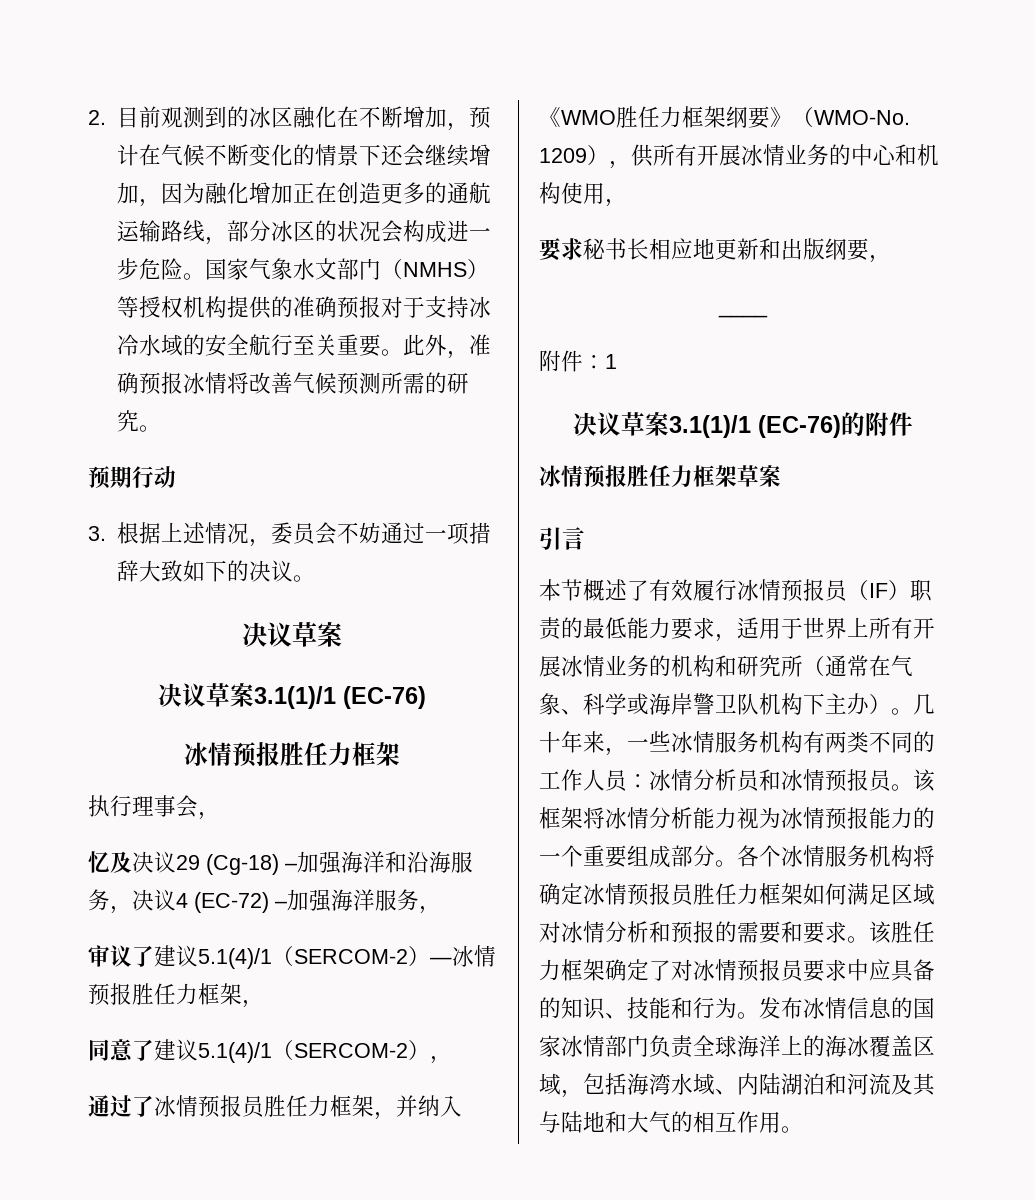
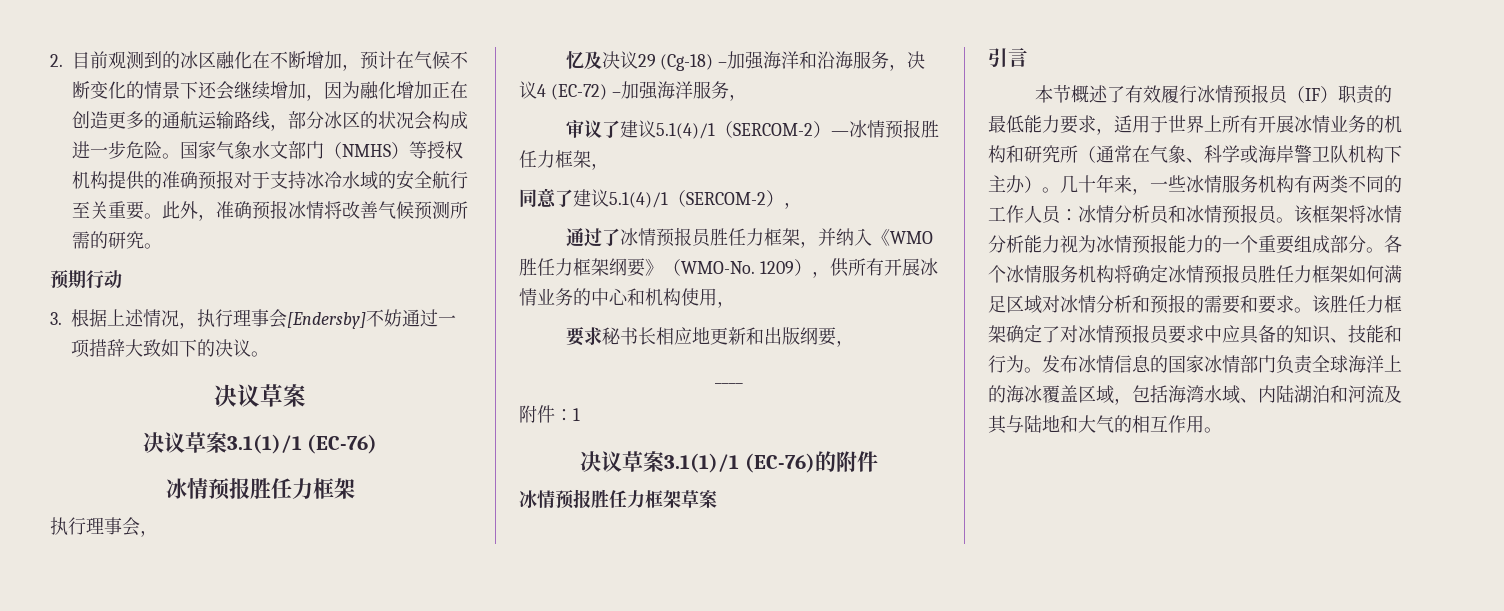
- 3.根据上述情况，委员会不妨通过一项措辞大致如下的决议。
+ 3.根据上述情况，执行理事会[Endersby]不妨通过一项措辞大致如下的决议。

